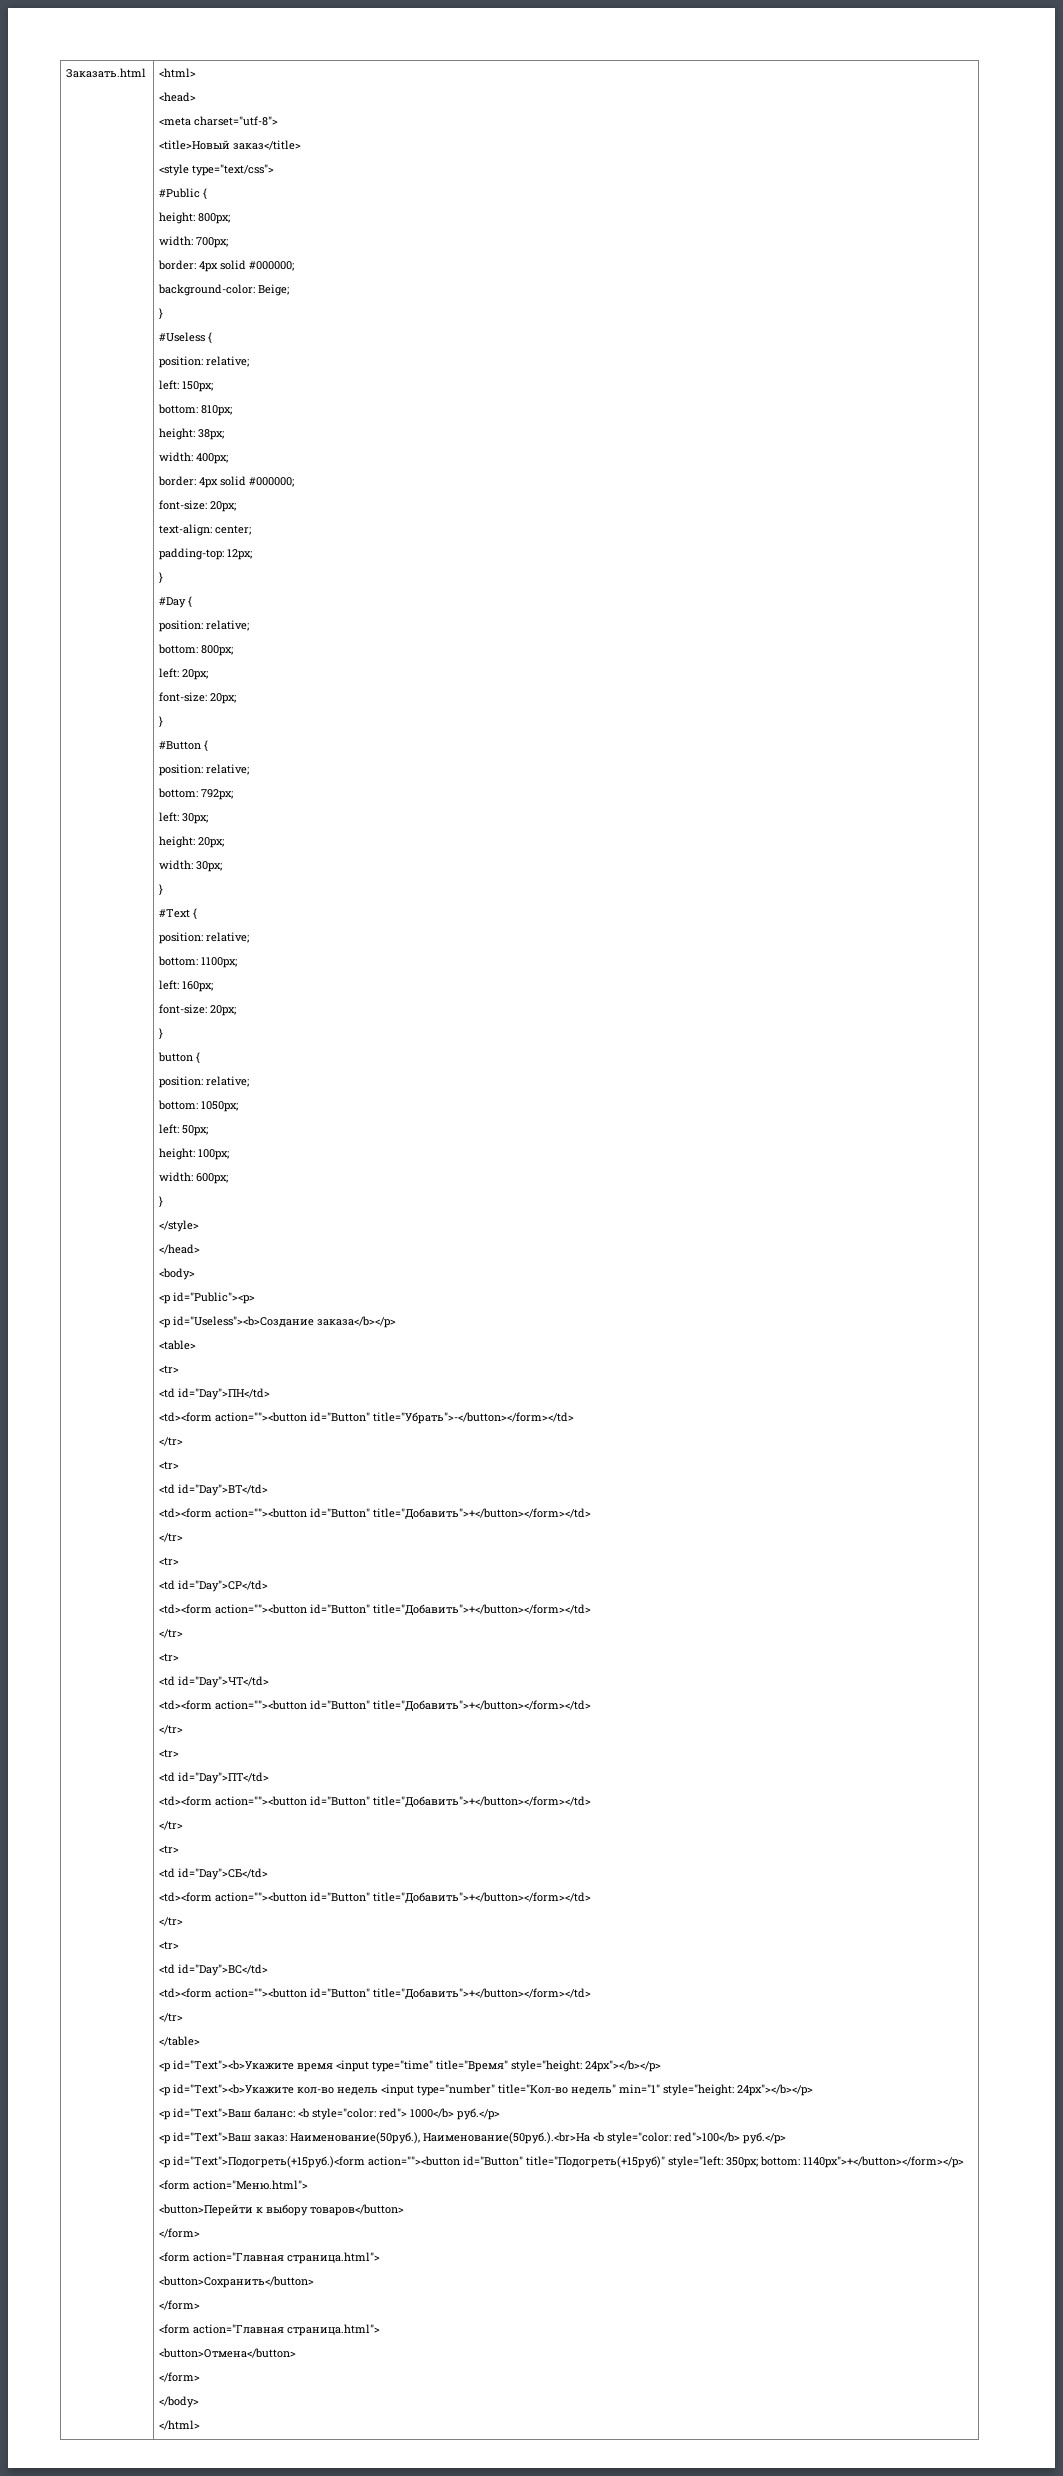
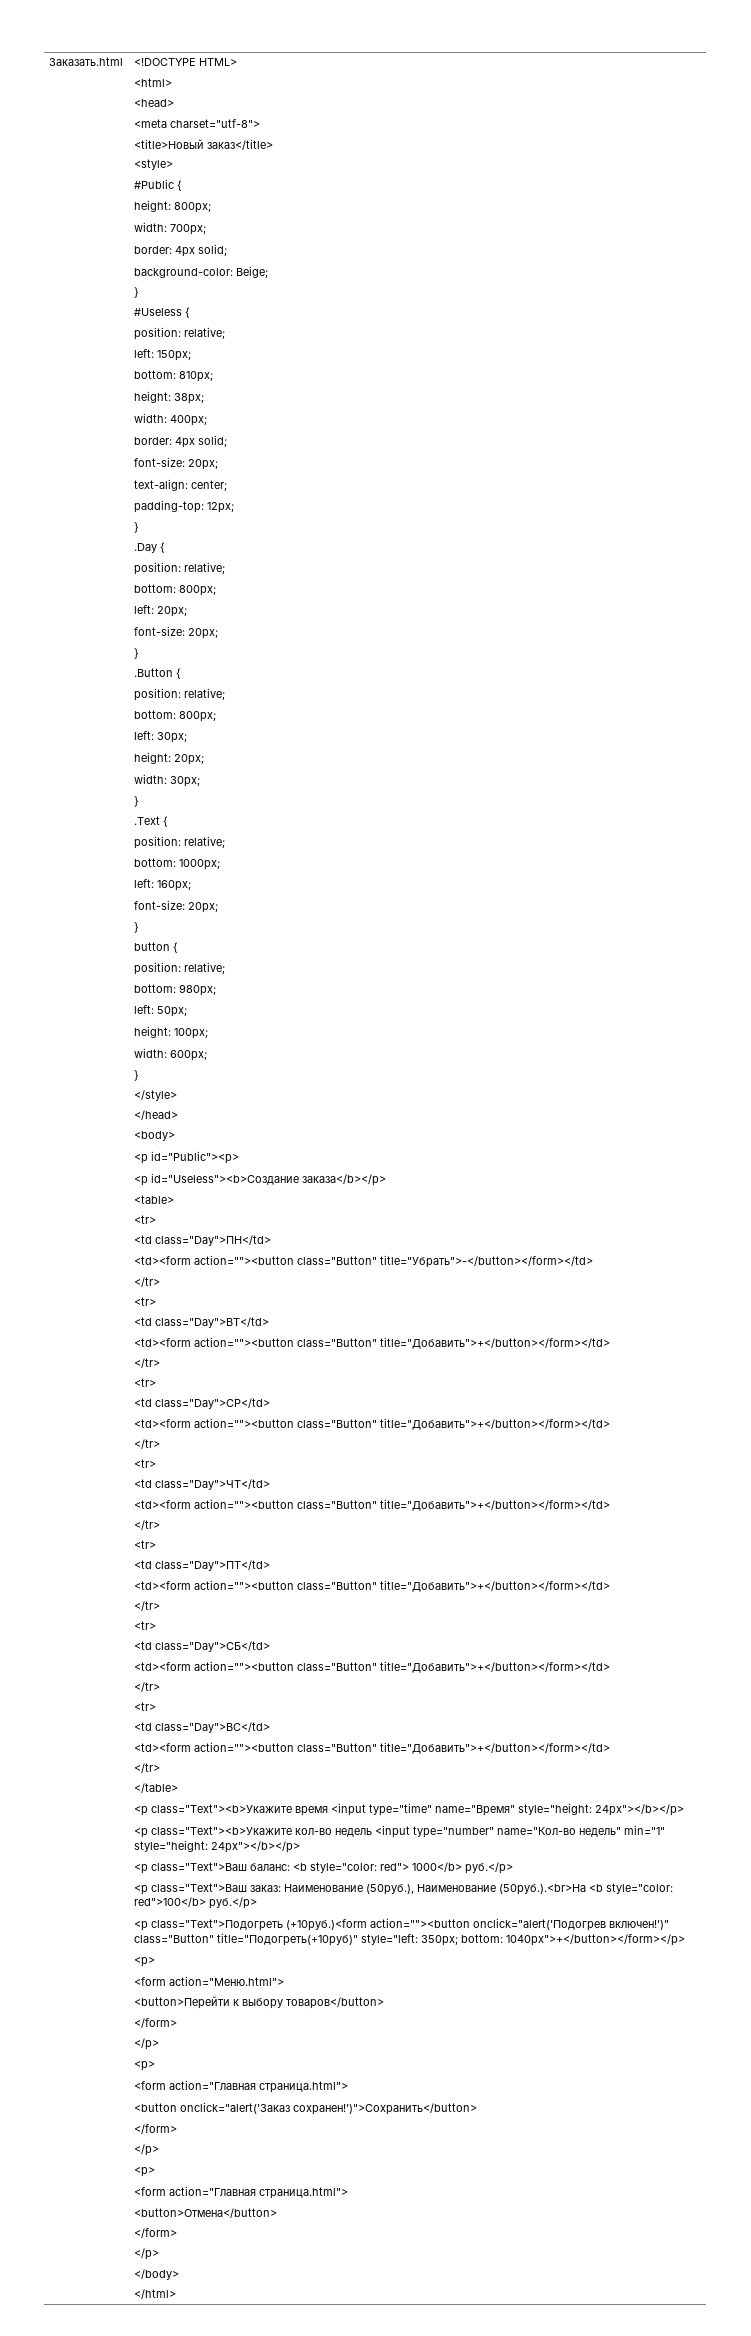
+ <!DOCTYPE HTML>
- <style type="text/css">
+ <style>
  width: 700px;
- border: 4px solid #000000;
+ border: 4px solid;
  width: 400px;
- border: 4px solid #000000;
+ border: 4px solid;
- #Day {
+ .Day {
- #Button {
+ .Button {
  position: relative;
- bottom: 792px;
+ bottom: 800px;
- #Text {
+ .Text {
  position: relative;
- bottom: 1100px;
+ bottom: 1000px;
- bottom: 1050px;
+ bottom: 980px;
- <td id="Day">ПН</td>
- <td><form action=""><button id="Button" title="Убрать">-</button></form></td>
+ <td class="Day">ПН</td>
+ <td><form action=""><button class="Button" title="Убрать">-</button></form></td>
- <td id="Day">ВТ</td>
- <td><form action=""><button id="Button" title="Добавить">+</button></form></td>
+ <td class="Day">ВТ</td>
+ <td><form action=""><button class="Button" title="Добавить">+</button></form></td>
  </tr>
  <tr>
- <td id="Day">СР</td>
- <td><form action=""><button id="Button" title="Добавить">+</button></form></td>
+ <td class="Day">СР</td>
+ <td><form action=""><button class="Button" title="Добавить">+</button></form></td>
  </tr>
  <tr>
- <td id="Day">ЧТ</td>
- <td><form action=""><button id="Button" title="Добавить">+</button></form></td>
+ <td class="Day">ЧТ</td>
+ <td><form action=""><button class="Button" title="Добавить">+</button></form></td>
  </tr>
  <tr>
- <td id="Day">ПТ</td>
- <td><form action=""><button id="Button" title="Добавить">+</button></form></td>
+ <td class="Day">ПТ</td>
+ <td><form action=""><button class="Button" title="Добавить">+</button></form></td>
  </tr>
  <tr>
- <td id="Day">СБ</td>
- <td><form action=""><button id="Button" title="Добавить">+</button></form></td>
+ <td class="Day">СБ</td>
+ <td><form action=""><button class="Button" title="Добавить">+</button></form></td>
  </tr>
  <tr>
- <td id="Day">ВС</td>
- <td><form action=""><button id="Button" title="Добавить">+</button></form></td>
+ <td class="Day">ВС</td>
+ <td><form action=""><button class="Button" title="Добавить">+</button></form></td>
- <p id="Text"><b>Укажите время <input type="time" title="Время" style="height: 24px"></b></p>
- <p id="Text"><b>Укажите кол-во недель <input type="number" title="Кол-во недель" min="1" style="height: 24px"></b></p>
+ <p class="Text"><b>Укажите время <input type="time" name="Время" style="height: 24px"></b></p>
+ <p class="Text"><b>Укажите кол-во недель <input type="number" name="Кол-во недель" min="1" style="height: 24px"></b></p>
- <p id="Text">Ваш баланс: <b style="color: red"> 1000</b> руб.</p>
+ <p class="Text">Ваш баланс: <b style="color: red"> 1000</b> руб.</p>
- <p id="Text">Ваш заказ: Наименование(50руб.), Наименование(50руб.).<br>На <b style="color: red">100</b> руб.</p>
+ <p class="Text">Ваш заказ: Наименование (50руб.), Наименование (50руб.).<br>На <b style="color: red">100</b> руб.</p>
- <p id="Text">Подогреть(+15руб.)<form action=""><button id="Button" title="Подогреть(+15руб)" style="left: 350px; bottom: 1140px">+</button></form></p>
+ <p class="Text">Подогреть (+10руб.)<form action=""><button onclick="alert('Подогрев включен!')" class="Button" title="Подогреть(+10руб)" style="left: 350px; bottom: 1040px">+</button></form></p>
+ <p>
  <button>Перейти к выбору товаров</button>
  </form>
+ </p>
+ <p>
  <form action="Главная страница.html">
- <button>Сохранить</button>
+ <button onclick="alert('Заказ сохранен!')">Сохранить</button>
  </form>
+ </p>
+ <p>
  <button>Отмена</button>
  </form>
+ </p>

